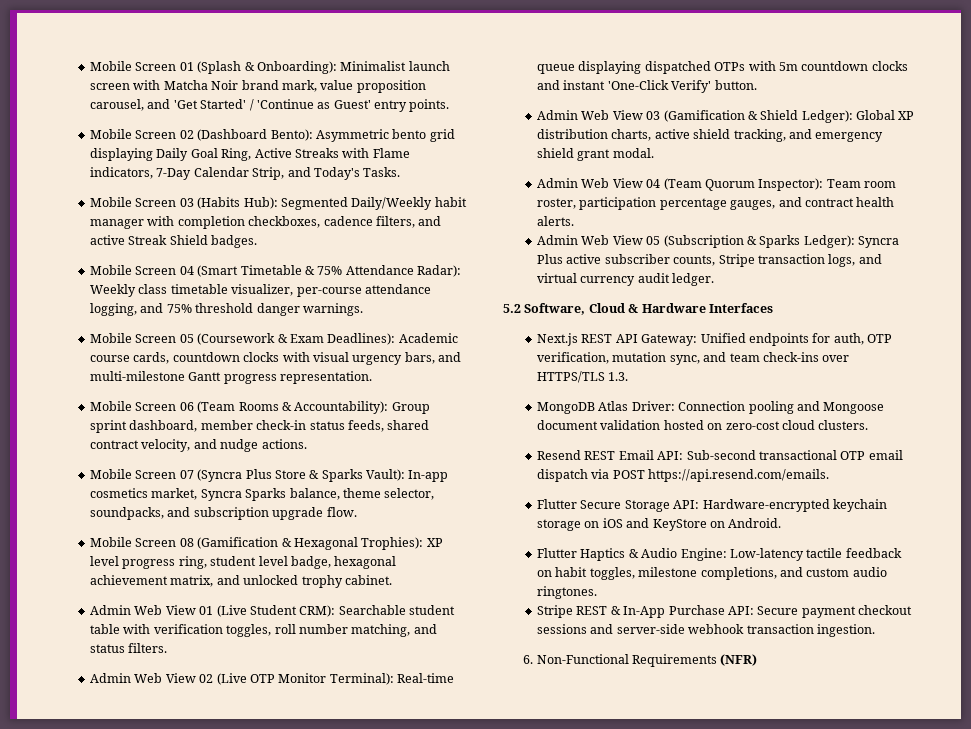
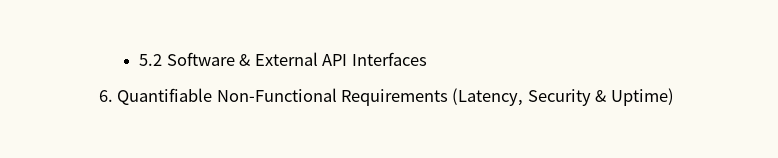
- Mobile Screen 01 (Splash & Onboarding): Minimalist launch screen with Matcha Noir brand mark, value proposition carousel, and 'Get Started' / 'Continue as Guest' entry points.
- Mobile Screen 02 (Dashboard Bento): Asymmetric bento grid displaying Daily Goal Ring, Active Streaks with Flame indicators, 7-Day Calendar Strip, and Today's Tasks.
- Mobile Screen 03 (Habits Hub): Segmented Daily/Weekly habit manager with completion checkboxes, cadence filters, and active Streak Shield badges.
- Mobile Screen 04 (Smart Timetable & 75% Attendance Radar): Weekly class timetable visualizer, per-course attendance logging, and 75% threshold danger warnings.
- Mobile Screen 05 (Coursework & Exam Deadlines): Academic course cards, countdown clocks with visual urgency bars, and multi-milestone Gantt progress representation.
- Mobile Screen 06 (Team Rooms & Accountability): Group sprint dashboard, member check-in status feeds, shared contract velocity, and nudge actions.
- Mobile Screen 07 (Syncra Plus Store & Sparks Vault): In-app cosmetics market, Syncra Sparks balance, theme selector, soundpacks, and subscription upgrade flow.
- Mobile Screen 08 (Gamification & Hexagonal Trophies): XP level progress ring, student level badge, hexagonal achievement matrix, and unlocked trophy cabinet.
- Admin Web View 01 (Live Student CRM): Searchable student table with verification toggles, roll number matching, and status filters.
- Admin Web View 02 (Live OTP Monitor Terminal): Real-time queue displaying dispatched OTPs with 5m countdown clocks and instant 'One-Click Verify' button.
- Admin Web View 03 (Gamification & Shield Ledger): Global XP distribution charts, active shield tracking, and emergency shield grant modal.
- Admin Web View 04 (Team Quorum Inspector): Team room roster, participation percentage gauges, and contract health alerts.
- Admin Web View 05 (Subscription & Sparks Ledger): Syncra Plus active subscriber counts, Stripe transaction logs, and virtual currency audit ledger.
- 5.2 Software, Cloud & Hardware Interfaces
- Next.js REST API Gateway: Unified endpoints for auth, OTP verification, mutation sync, and team check-ins over HTTPS/TLS 1.3.
- MongoDB Atlas Driver: Connection pooling and Mongoose document validation hosted on zero-cost cloud clusters.
- Resend REST Email API: Sub-second transactional OTP email dispatch via POST https://api.resend.com/emails.
- Flutter Secure Storage API: Hardware-encrypted keychain storage on iOS and KeyStore on Android.
- Flutter Haptics & Audio Engine: Low-latency tactile feedback on habit toggles, milestone completions, and custom audio ringtones.
- Stripe REST & In-App Purchase API: Secure payment checkout sessions and server-side webhook transaction ingestion.
+ 5.2 Software & External API Interfaces
- 6. Non-Functional Requirements (NFR)
+ 6. Quantifiable Non-Functional Requirements (Latency, Security & Uptime)

